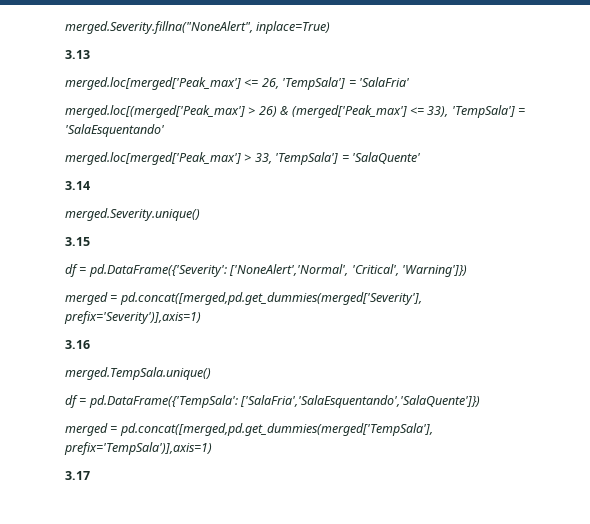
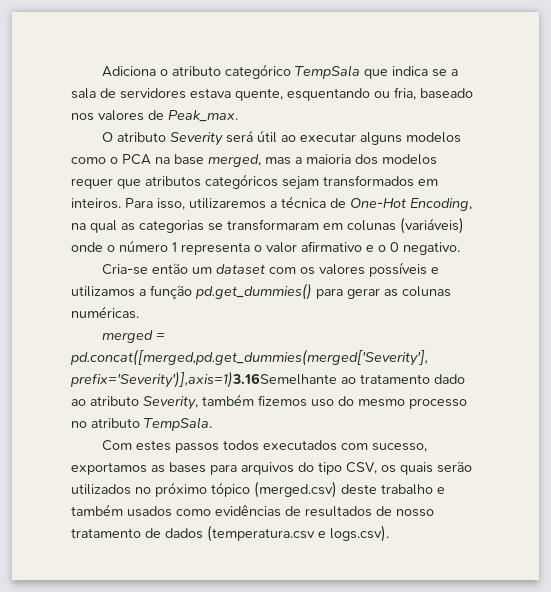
- merged.Severity.fillna("NoneAlert", inplace=True)
- 3.13
- merged.loc[merged['Peak_max'] <= 26, 'TempSala'] = 'SalaFria'
- merged.loc[(merged['Peak_max'] > 26) & (merged['Peak_max'] <= 33), 'TempSala'] = 'SalaEsquentando'
- merged.loc[merged['Peak_max'] > 33, 'TempSala'] = 'SalaQuente'
- 3.14
- merged.Severity.unique()
- 3.15
- df = pd.DataFrame({'Severity': ['NoneAlert','Normal', 'Critical', 'Warning']})
- merged = pd.concat([merged,pd.get_dummies(merged['Severity'], prefix='Severity')],axis=1)
- 3.16
- merged.TempSala.unique()
- df = pd.DataFrame({'TempSala': ['SalaFria','SalaEsquentando','SalaQuente']})
- merged = pd.concat([merged,pd.get_dummies(merged['TempSala'], prefix='TempSala')],axis=1)
- 3.17
+ Adiciona o atributo categórico TempSala que indica se a sala de servidores estava quente, esquentando ou fria, baseado nos valores de Peak_max.
+ O atributo Severity será útil ao executar alguns modelos como o PCA na base merged, mas a maioria dos modelos requer que atributos categóricos sejam transformados em inteiros. Para isso, utilizaremos a técnica de One-Hot Encoding, na qual as categorias se transformaram em colunas (variáveis) onde o número 1 representa o valor afirmativo e o 0 negativo.
+ Cria-se então um dataset com os valores possíveis e utilizamos a função pd.get_dummies() para gerar as colunas numéricas.
+ merged = pd.concat([merged,pd.get_dummies(merged['Severity'], prefix='Severity')],axis=1)3.16Semelhante ao tratamento dado ao atributo Severity, também fizemos uso do mesmo processo no atributo TempSala.
+ Com estes passos todos executados com sucesso, exportamos as bases para arquivos do tipo CSV, os quais serão utilizados no próximo tópico (merged.csv) deste trabalho e também usados como evidências de resultados de nosso tratamento de dados (temperatura.csv e logs.csv).

